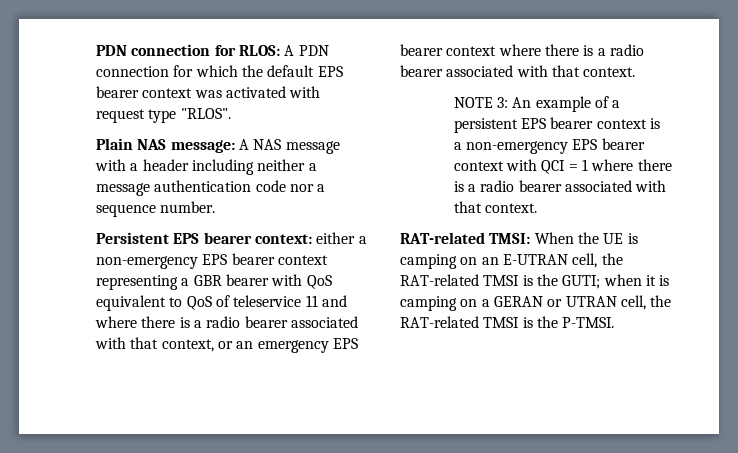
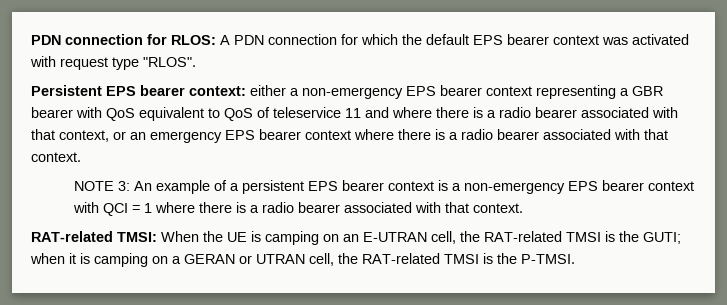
- Plain NAS message: A NAS message with a header including neither a message authentication code nor a sequence number.

